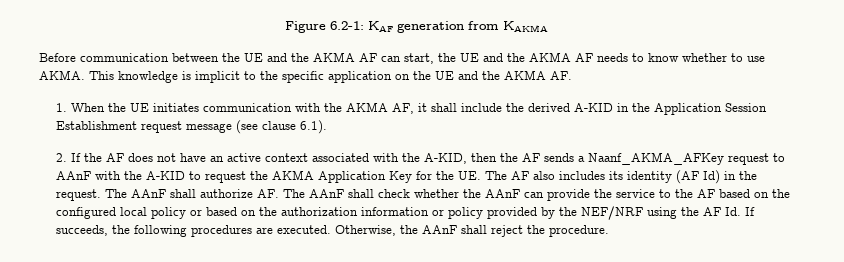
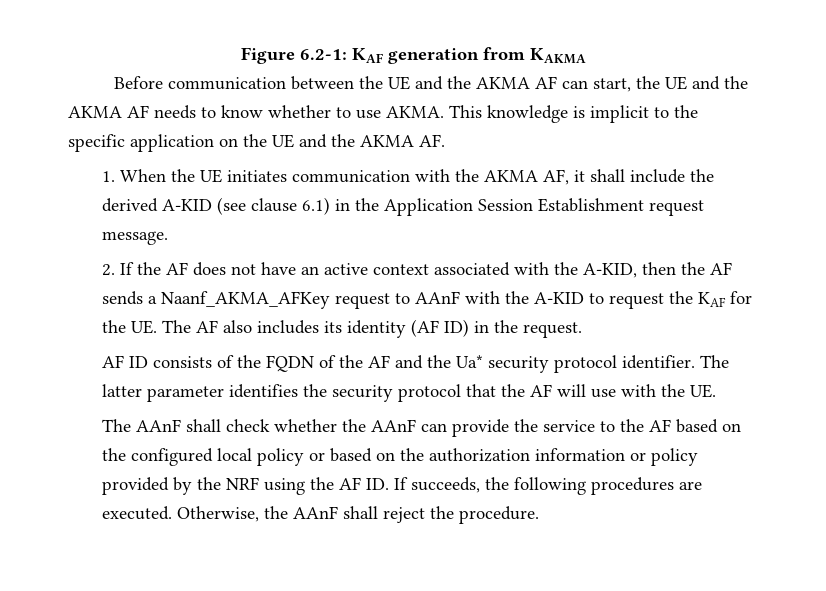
- 1. When the UE initiates communication with the AKMA AF, it shall include the derived A-KID in the Application Session Establishment request message (see clause 6.1).
+ 1. When the UE initiates communication with the AKMA AF, it shall include the derived A-KID (see clause 6.1) in the Application Session Establishment request message.
- 2. If the AF does not have an active context associated with the A-KID, then the AF sends a Naanf_AKMA_AFKey request to AAnF with the A-KID to request the AKMA Application Key for the UE. The AF also includes its identity (AF Id) in the request. The AAnF shall authorize AF. The AAnF shall check whether the AAnF can provide the service to the AF based on the configured local policy or based on the authorization information or policy provided by the NEF/NRF using the AF Id. If succeeds, the following procedures are executed.
+ 2. If the AF does not have an active context associated with the A-KID, then the AF sends a Naanf_AKMA_AFKey request to AAnF with the A-KID to request the KAF for the UE. The AF also includes its identity (AF ID) in the request.
+ AF ID consists of the FQDN of the AF and the Ua* security protocol identifier. The latter parameter identifies the security protocol that the AF will use with the UE.
+ The AAnF shall check whether the AAnF can provide the service to the AF based on the configured local policy or based on the authorization information or policy provided by the NRF using the AF ID. If succeeds, the following procedures are executed.

